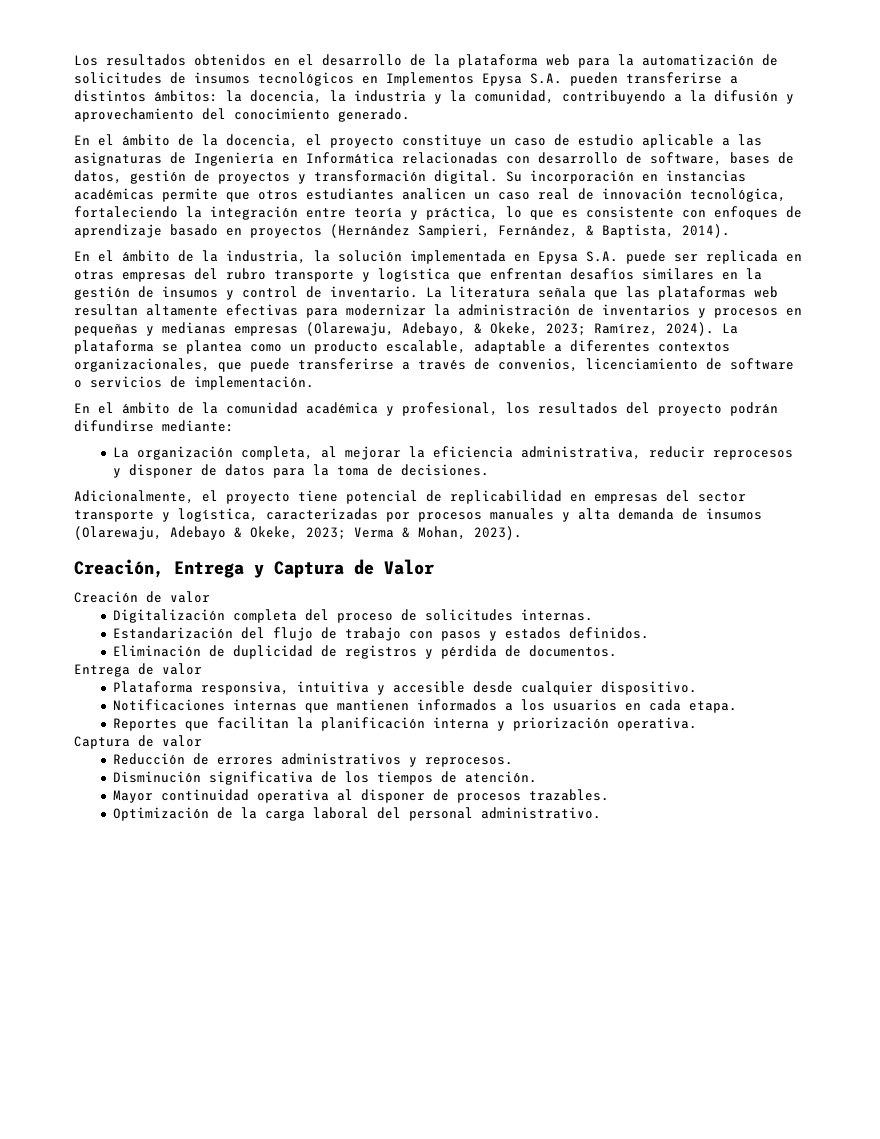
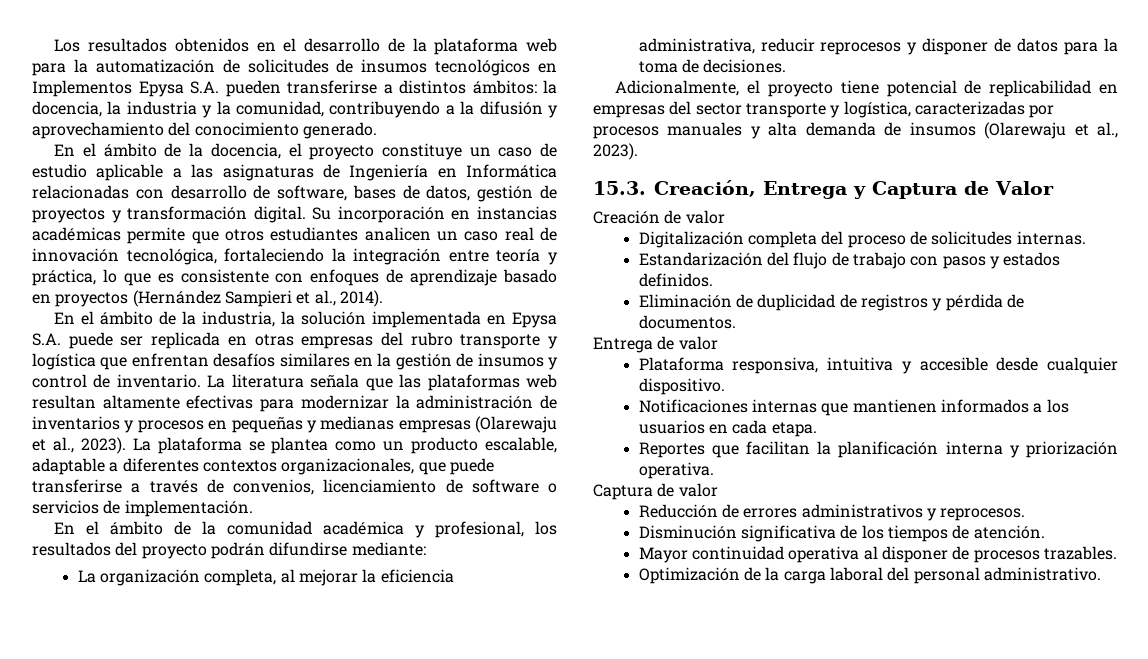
- Su incorporación en instancias académicas permite que otros estudiantes analicen un caso real de innovación tecnológica, fortaleciendo la integración entre teoría y práctica, lo que es consistente con enfoques de aprendizaje basado en proyectos (Hernández Sampieri, Fernández, & Baptista, 2014).
+ Su incorporación en instancias académicas permite que otros estudiantes analicen un caso real de innovación tecnológica, fortaleciendo la integración entre teoría y práctica, lo que es consistente con enfoques de aprendizaje basado en proyectos (Hernández Sampieri et al., 2014).
- La literatura señala que las plataformas web resultan altamente efectivas para modernizar la administración de inventarios y procesos en pequeñas y medianas empresas (Olarewaju, Adebayo, & Okeke, 2023; Ramírez, 2024).
+ La literatura señala que las plataformas web resultan altamente efectivas para modernizar la administración de inventarios y procesos en pequeñas y medianas empresas (Olarewaju et al., 2023).
- Adicionalmente, el proyecto tiene potencial de replicabilidad en empresas del sector transporte y logística, caracterizadas por procesos manuales y alta demanda de insumos (Olarewaju, Adebayo & Okeke, 2023; Verma & Mohan, 2023).
+ Adicionalmente, el proyecto tiene potencial de replicabilidad en empresas del sector transporte y logística, caracterizadas por procesos manuales y alta demanda de insumos (Olarewaju et al., 2023).
- Creación, Entrega y Captura de Valor
+ 15.3. Creación, Entrega y Captura de Valor

